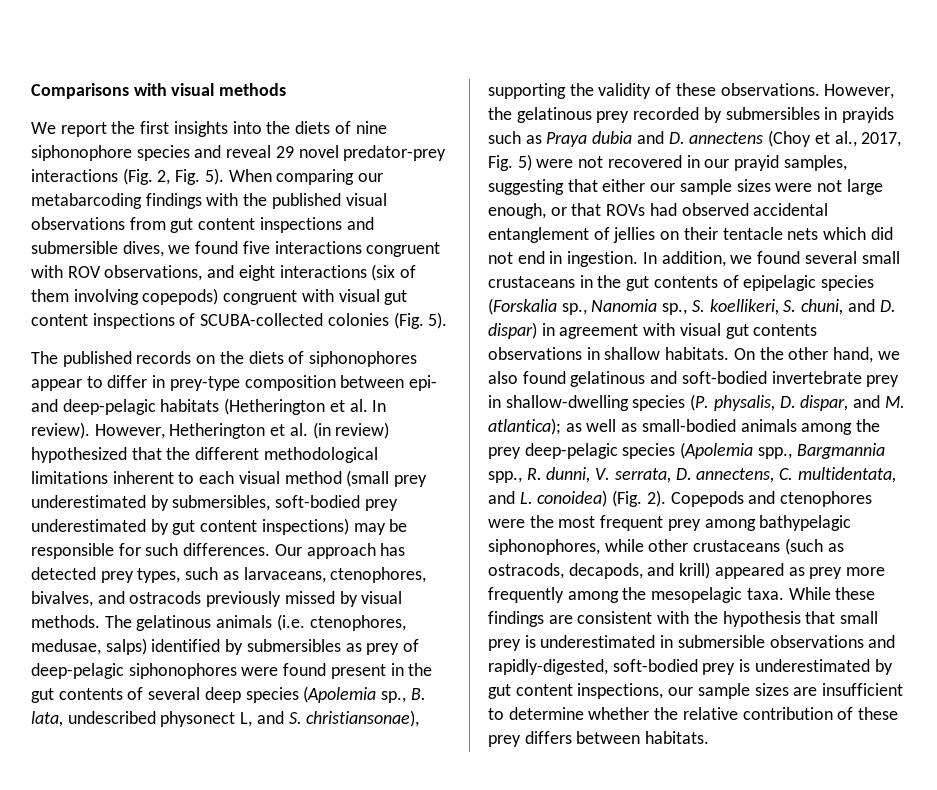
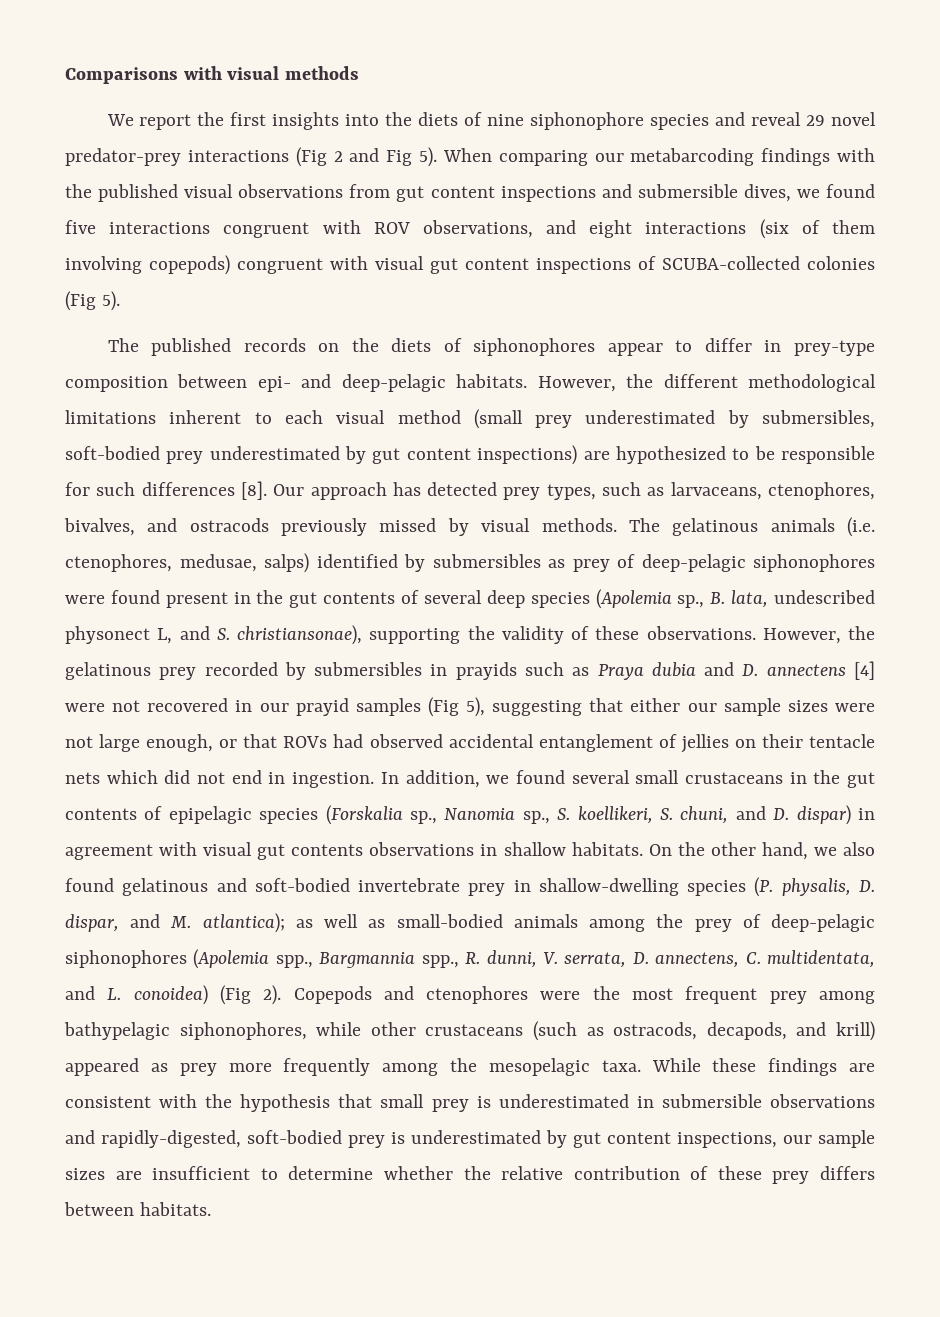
- We report the first insights into the diets of nine siphonophore species and reveal 29 novel predator-prey interactions (Fig. 2, Fig. 5).
+ We report the first insights into the diets of nine siphonophore species and reveal 29 novel predator-prey interactions (Fig 2 and Fig 5).
- When comparing our metabarcoding findings with the published visual observations from gut content inspections and submersible dives, we found five interactions congruent with ROV observations, and eight interactions (six of them involving copepods) congruent with visual gut content inspections of SCUBA-collected colonies (Fig. 5).
+ When comparing our metabarcoding findings with the published visual observations from gut content inspections and submersible dives, we found five interactions congruent with ROV observations, and eight interactions (six of them involving copepods) congruent with visual gut content inspections of SCUBA-collected colonies (Fig 5).
- The published records on the diets of siphonophores appear to differ in prey-type composition between epi- and deep-pelagic habitats (Hetherington et al. In review). However, Hetherington et al. (in review) hypothesized that the different methodological limitations inherent to each visual method (small prey underestimated by submersibles, soft-bodied prey underestimated by gut content inspections) may be responsible for such differences.
+ The published records on the diets of siphonophores appear to differ in prey-type composition between epi- and deep-pelagic habitats. However, the different methodological limitations inherent to each visual method (small prey underestimated by submersibles, soft-bodied prey underestimated by gut content inspections) are hypothesized to be responsible for such differences [8].
- However, the gelatinous prey recorded by submersibles in prayids such as Praya dubia and D. annectens (Choy et al., 2017, Fig. 5) were not recovered in our prayid samples, suggesting that either our sample sizes were not large enough, or that ROVs had observed accidental entanglement of jellies on their tentacle nets which did not end in ingestion.
+ However, the gelatinous prey recorded by submersibles in prayids such as Praya dubia and D. annectens [4] were not recovered in our prayid samples (Fig 5), suggesting that either our sample sizes were not large enough, or that ROVs had observed accidental entanglement of jellies on their tentacle nets which did not end in ingestion.
- On the other hand, we also found gelatinous and soft-bodied invertebrate prey in shallow-dwelling species (P. physalis, D. dispar, and M. atlantica); as well as small-bodied animals among the prey deep-pelagic species (Apolemia spp., Bargmannia spp., R. dunni, V. serrata, D. annectens, C. multidentata, and L. conoidea) (Fig. 2).
+ On the other hand, we also found gelatinous and soft-bodied invertebrate prey in shallow-dwelling species (P. physalis, D. dispar, and M. atlantica); as well as small-bodied animals among the prey of deep-pelagic siphonophores (Apolemia spp., Bargmannia spp., R. dunni, V. serrata, D. annectens, C. multidentata, and L. conoidea) (Fig 2).

